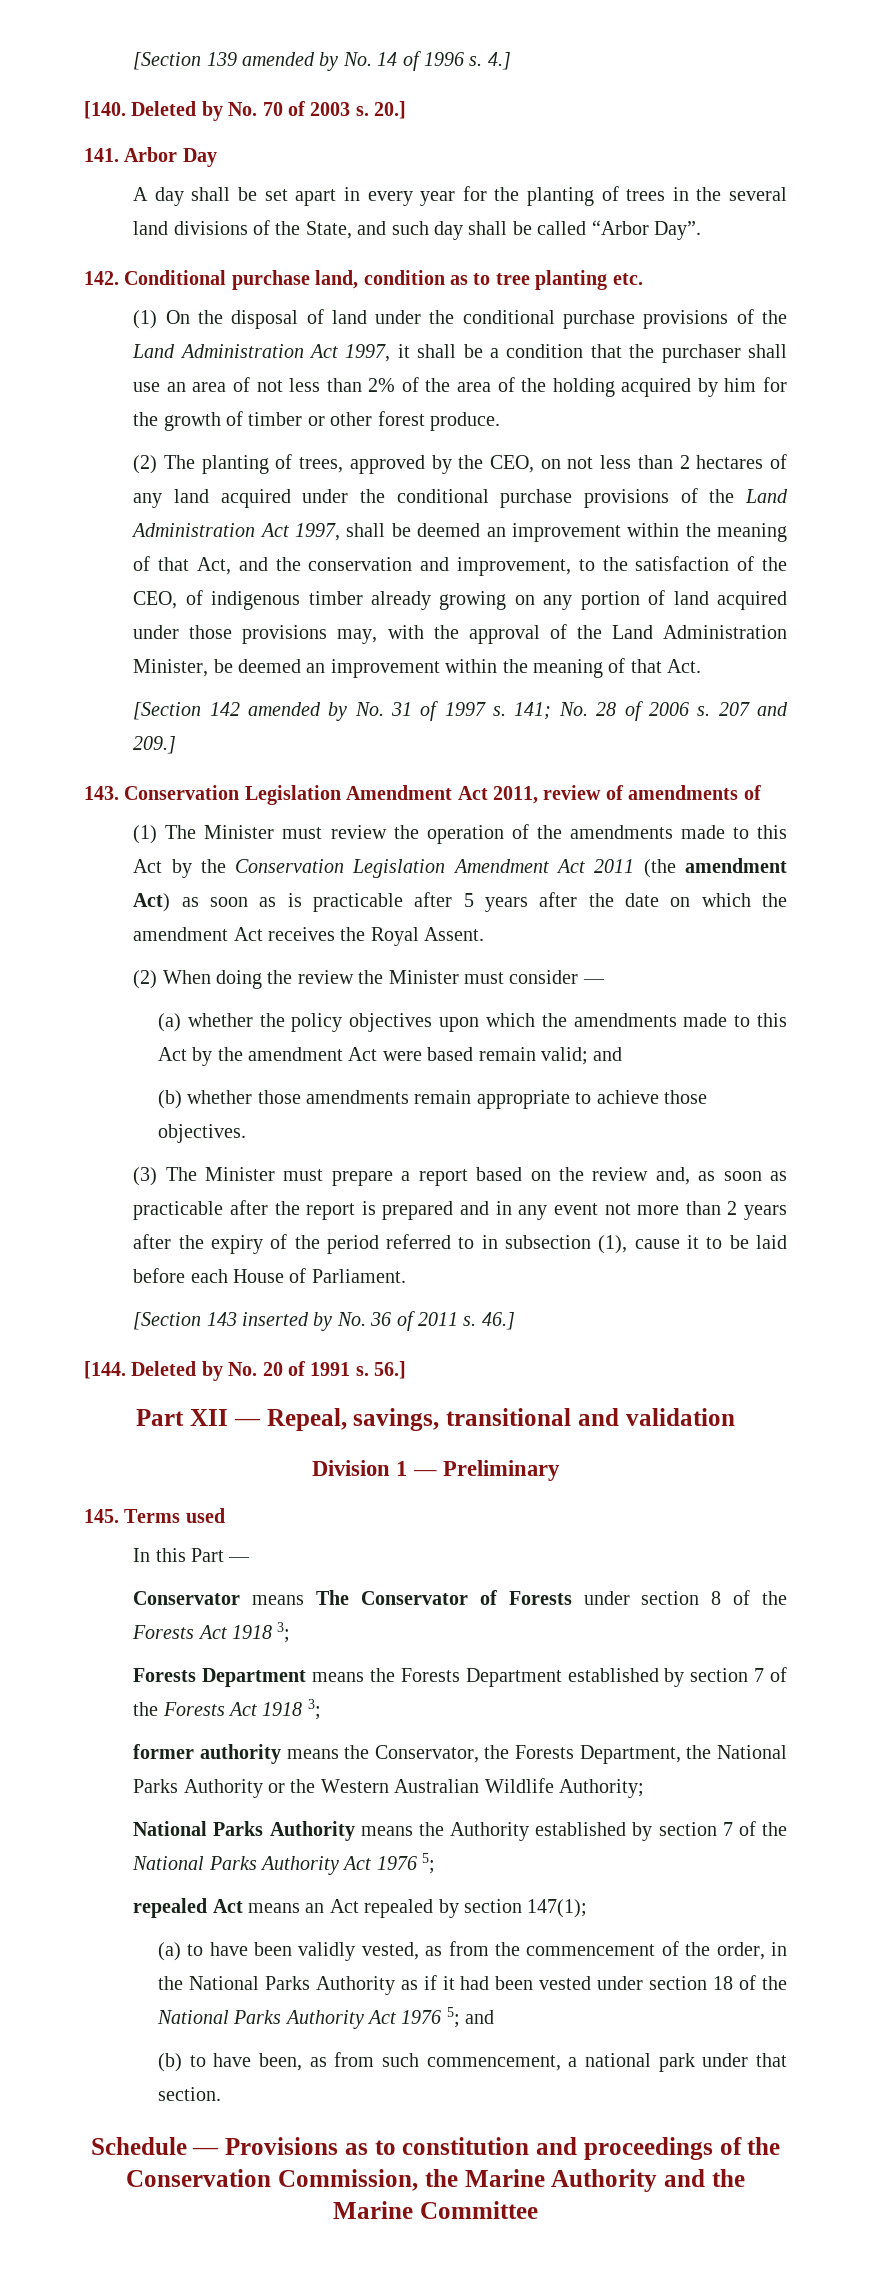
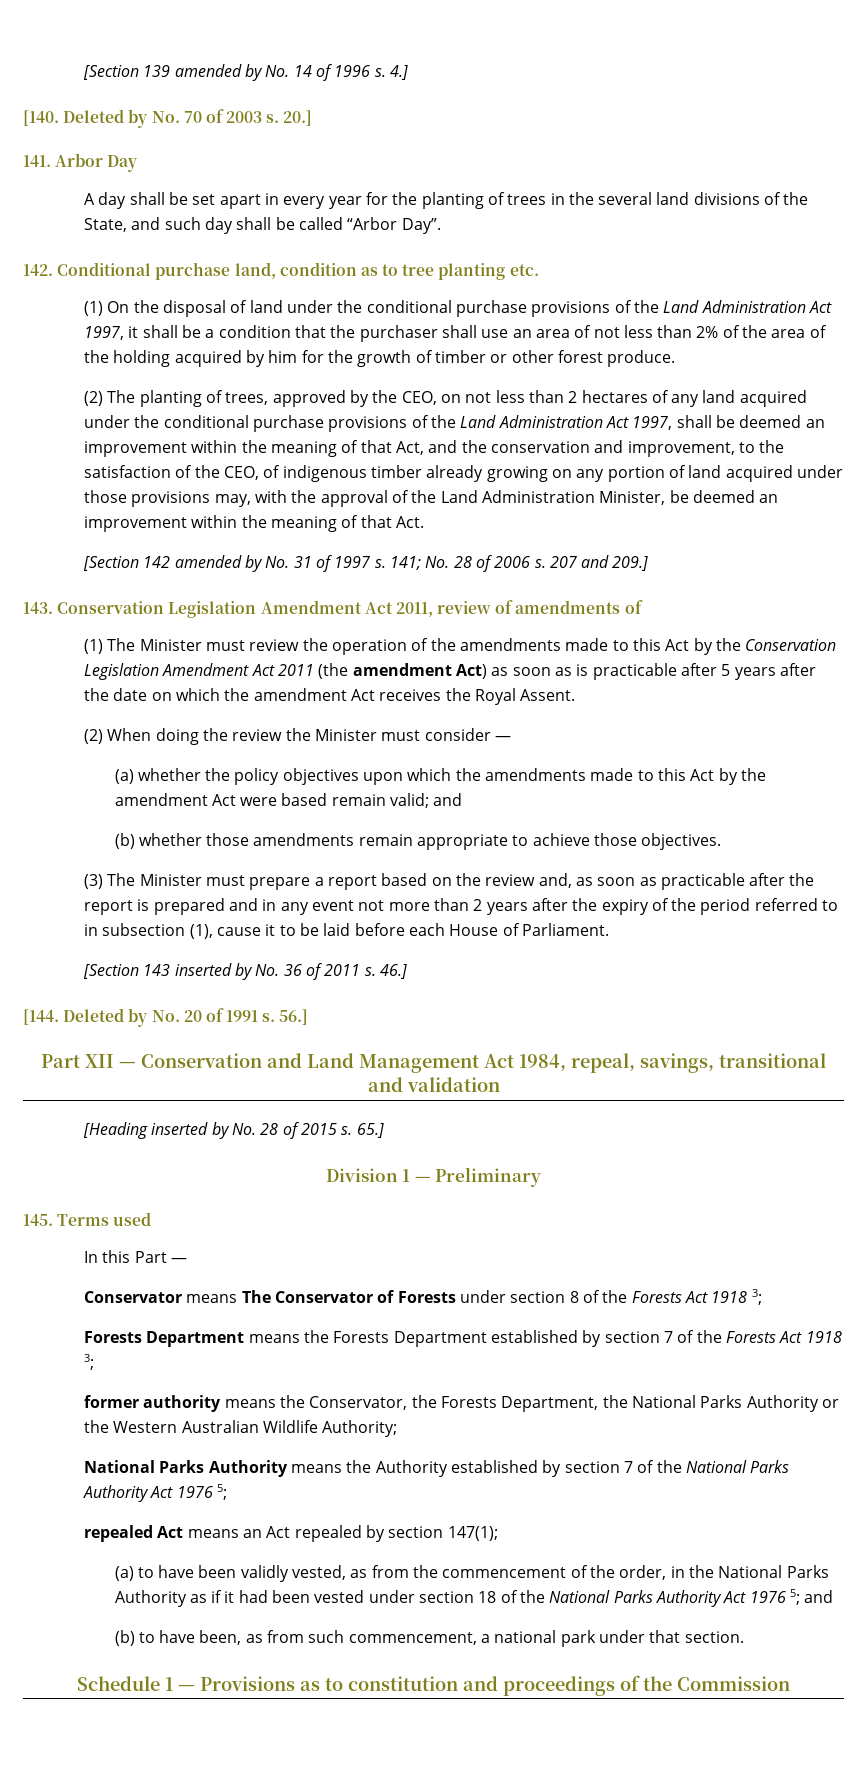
- Part XII — Repeal, savings, transitional and validation
+ Part XII — Conservation and Land Management Act 1984, repeal, savings, transitional and validation
+ [Heading inserted by No. 28 of 2015 s. 65.]
- Schedule — Provisions as to constitution and proceedings of the Conservation Commission, the Marine Authority and the Marine Committee
+ Schedule 1 — Provisions as to constitution and proceedings of the Commission

